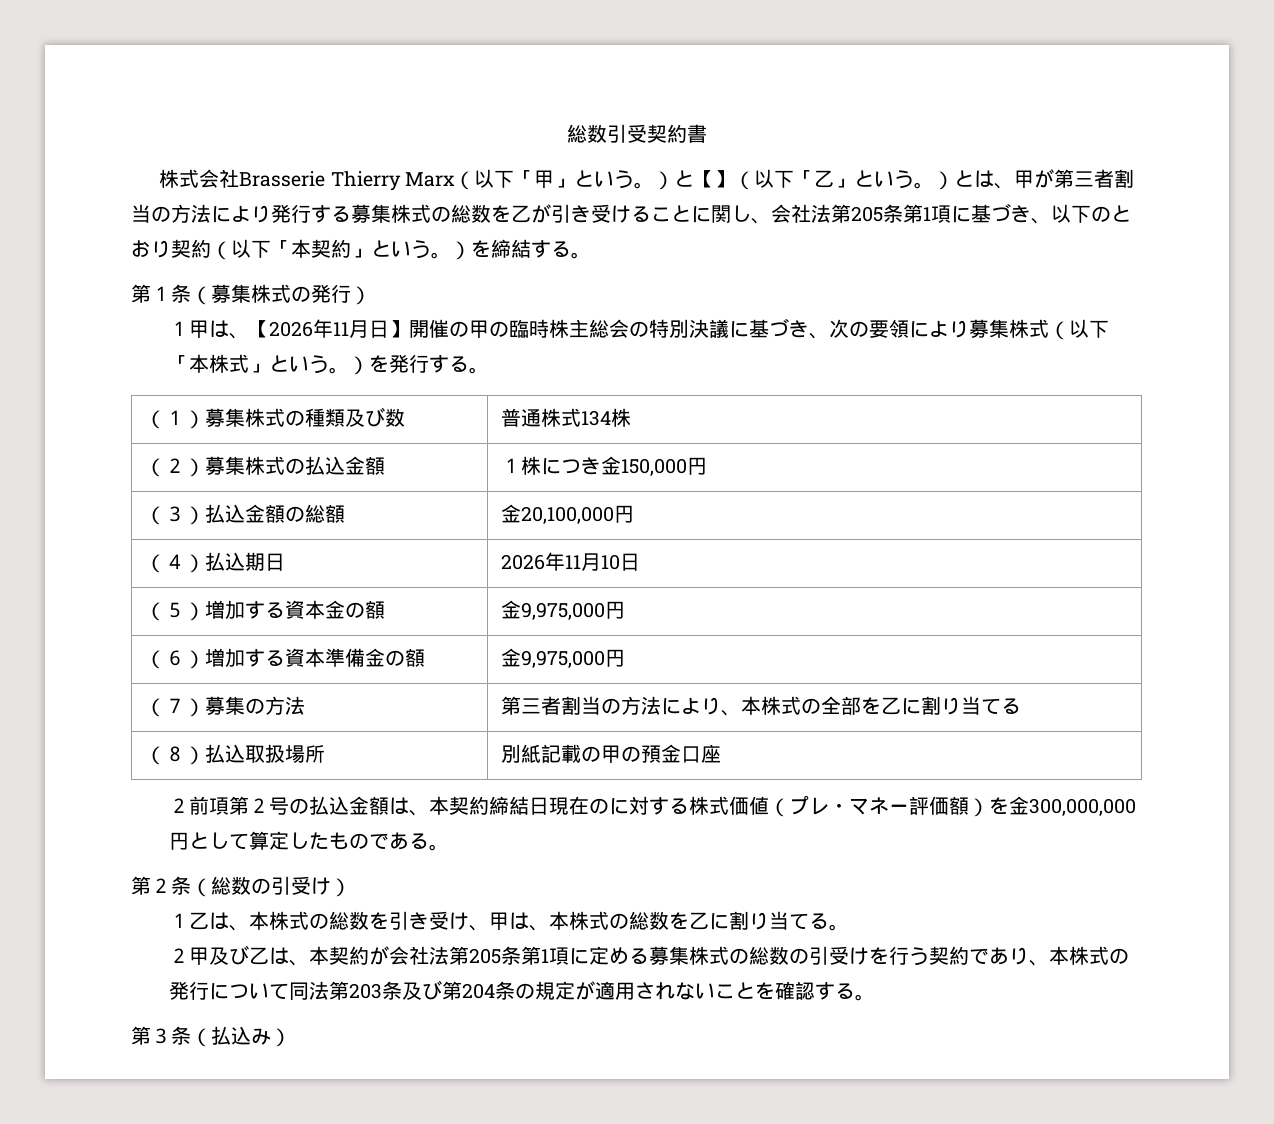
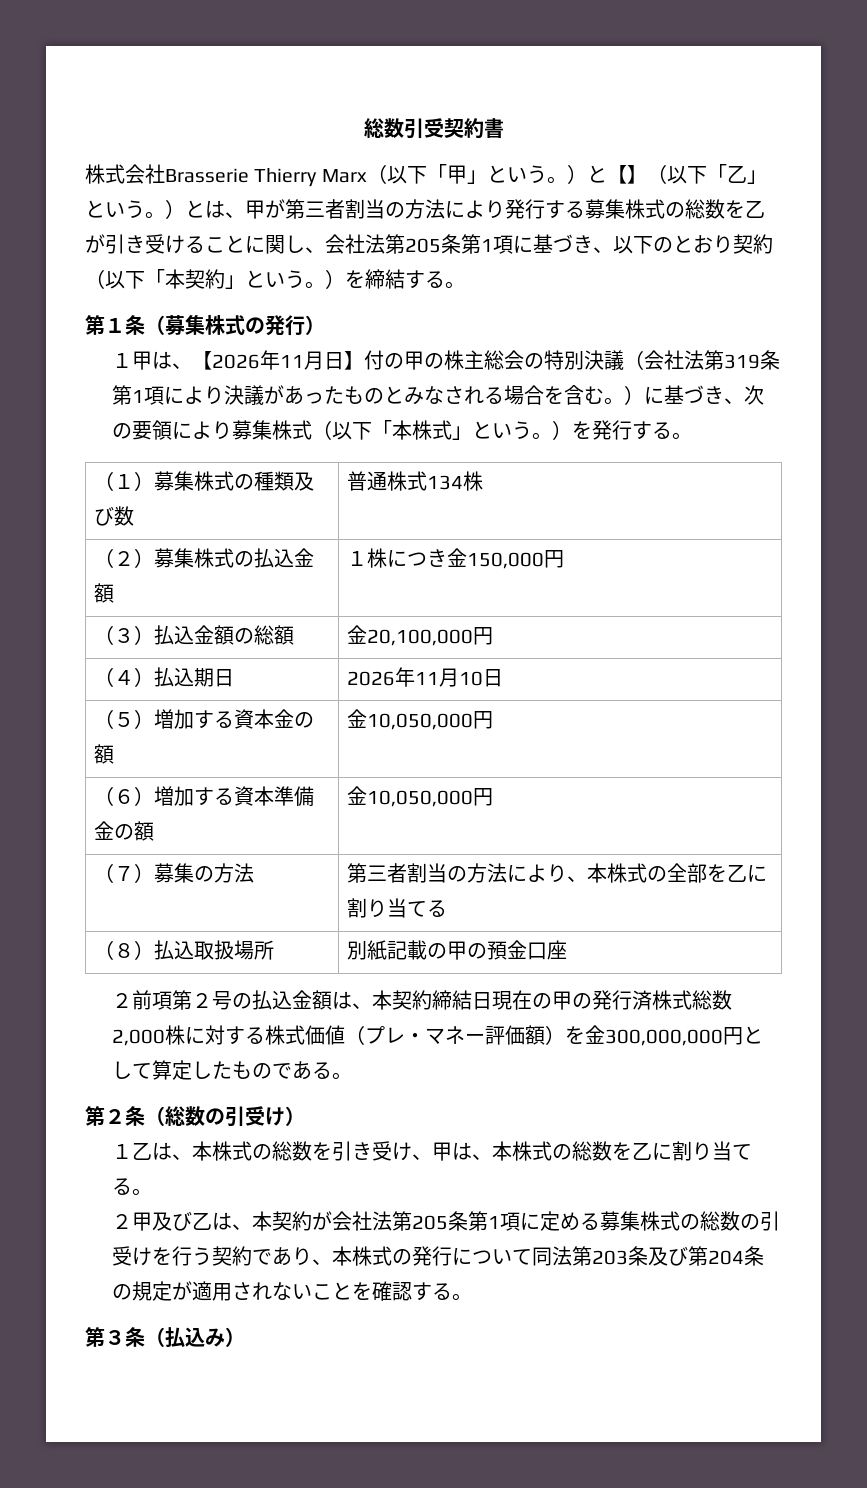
- １甲は、【2026年11月日】開催の甲の臨時株主総会の特別決議に基づき、次の要領により募集株式（以下「本株式」という。）を発行する。
+ １甲は、【2026年11月日】付の甲の株主総会の特別決議（会社法第319条第1項により決議があったものとみなされる場合を含む。）に基づき、次の要領により募集株式（以下「本株式」という。）を発行する。
- （５）増加する資本金の額 | 金9,975,000円
+ （５）増加する資本金の額 | 金10,050,000円
- （６）増加する資本準備金の額 | 金9,975,000円
+ （６）増加する資本準備金の額 | 金10,050,000円
- ２前項第２号の払込金額は、本契約締結日現在のに対する株式価値（プレ・マネー評価額）を金300,000,000円として算定したものである。
+ ２前項第２号の払込金額は、本契約締結日現在の甲の発行済株式総数2,000株に対する株式価値（プレ・マネー評価額）を金300,000,000円として算定したものである。

